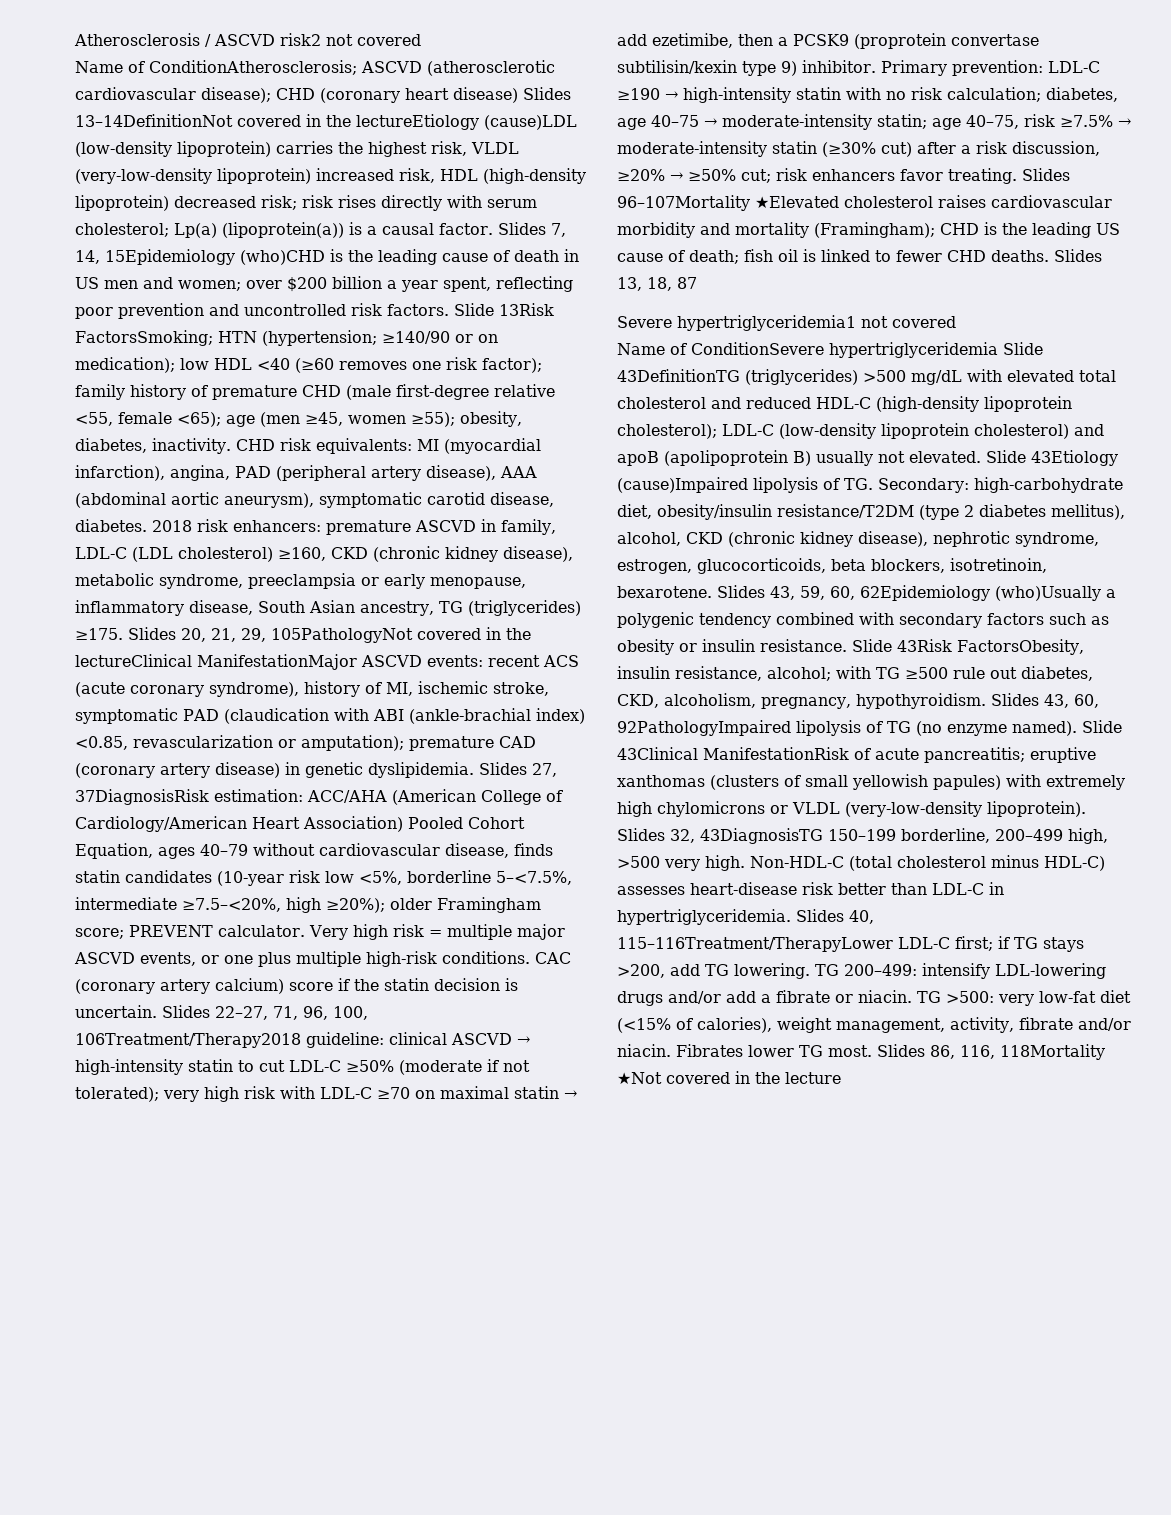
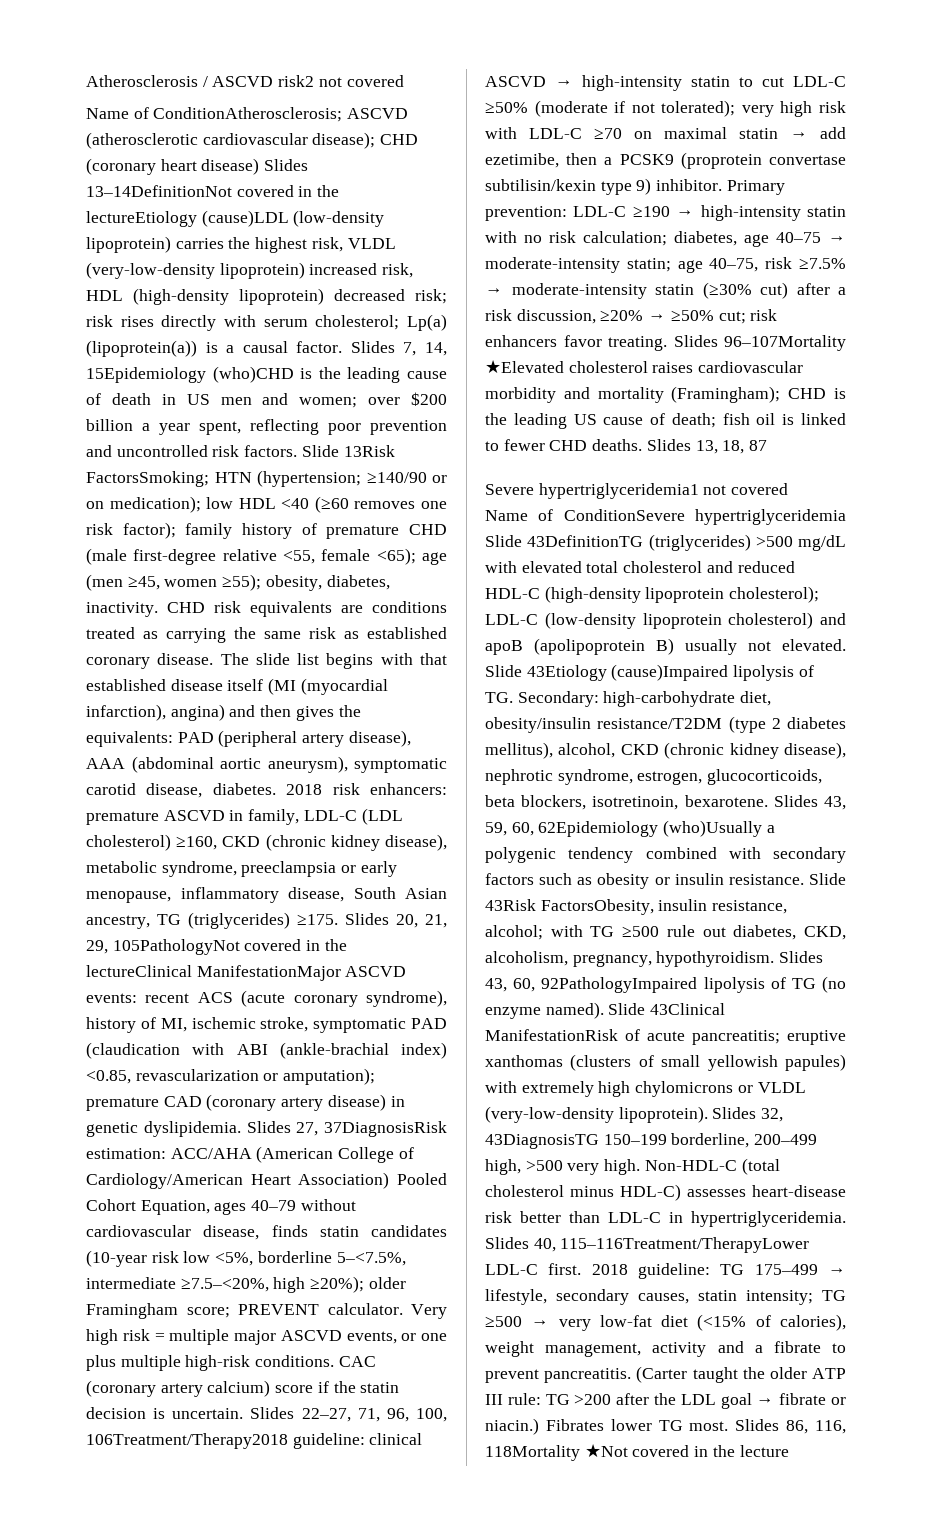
- CHD risk equivalents: MI (myocardial infarction), angina, PAD (peripheral artery disease), AAA (abdominal aortic aneurysm), symptomatic carotid disease, diabetes.
+ CHD risk equivalents are conditions treated as carrying the same risk as established coronary disease. The slide list begins with that established disease itself (MI (myocardial infarction), angina) and then gives the equivalents: PAD (peripheral artery disease), AAA (abdominal aortic aneurysm), symptomatic carotid disease, diabetes.
- Slides 40, 115–116Treatment/TherapyLower LDL-C first; if TG stays >200, add TG lowering. TG 200–499: intensify LDL-lowering drugs and/or add a fibrate or niacin. TG >500: very low-fat diet (<15% of calories), weight management, activity, fibrate and/or niacin.
+ Slides 40, 115–116Treatment/TherapyLower LDL-C first. 2018 guideline: TG 175–499 → lifestyle, secondary causes, statin intensity; TG ≥500 → very low-fat diet (<15% of calories), weight management, activity and a fibrate to prevent pancreatitis. (Carter taught the older ATP III rule: TG >200 after the LDL goal → fibrate or niacin.)

